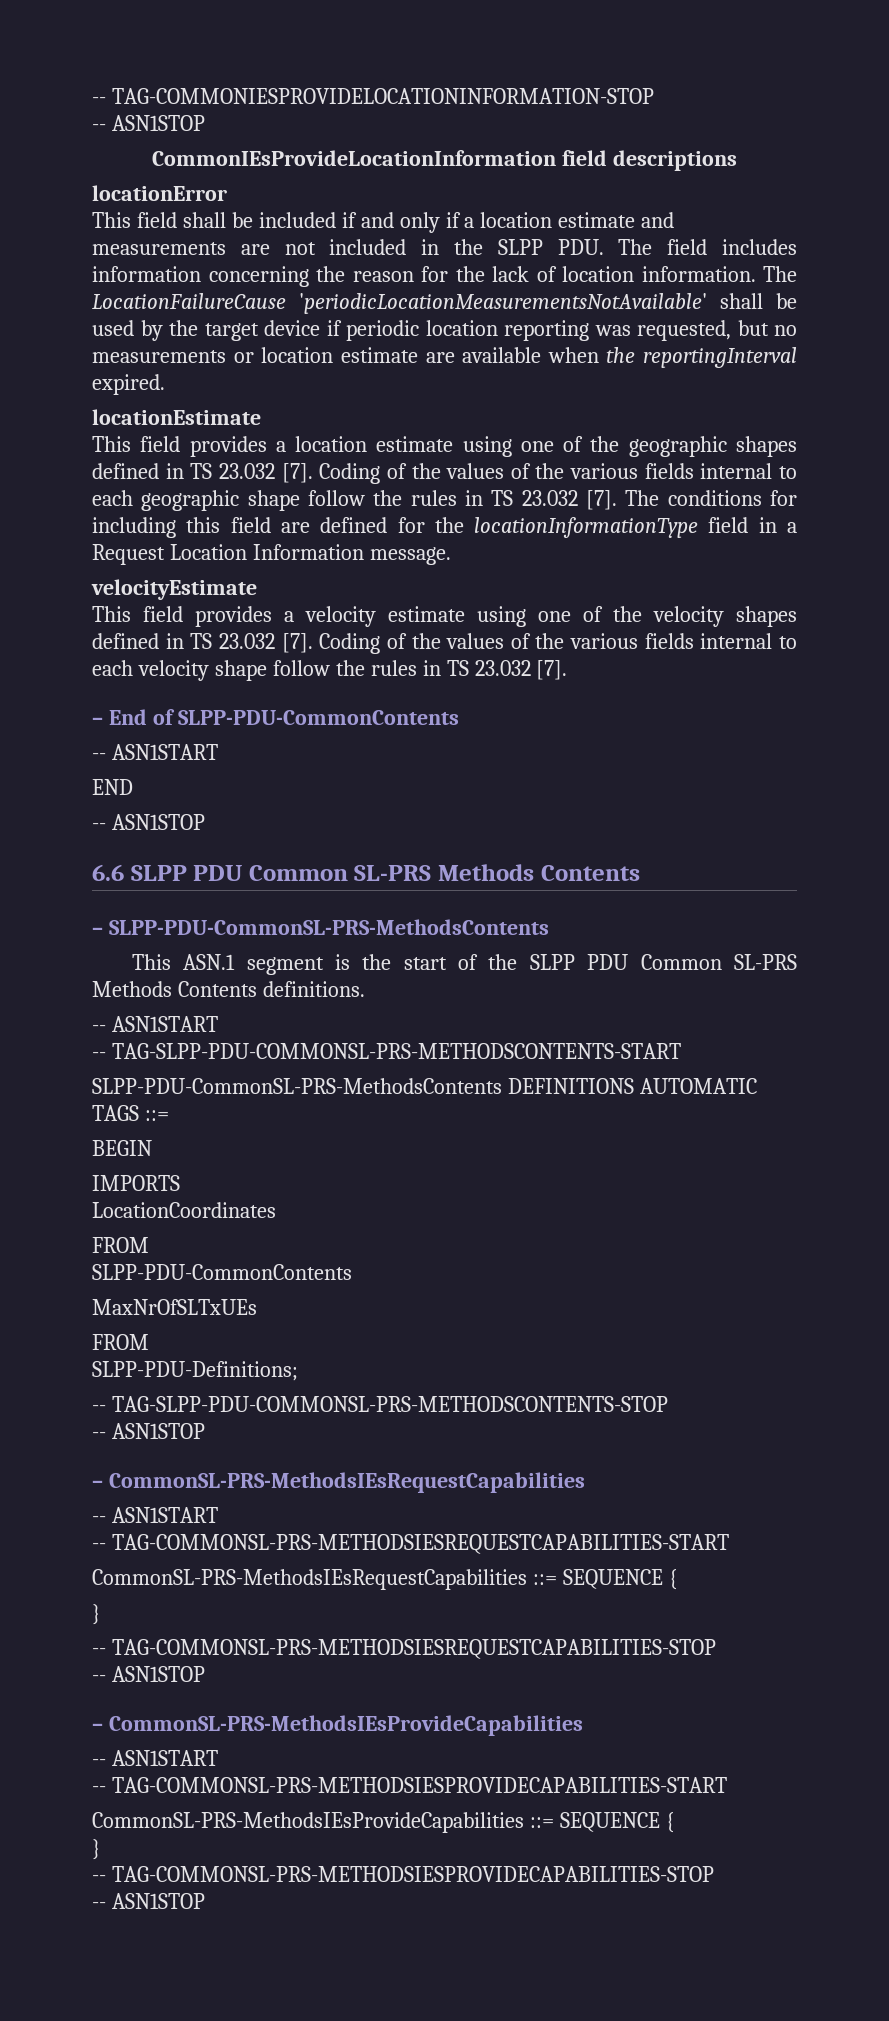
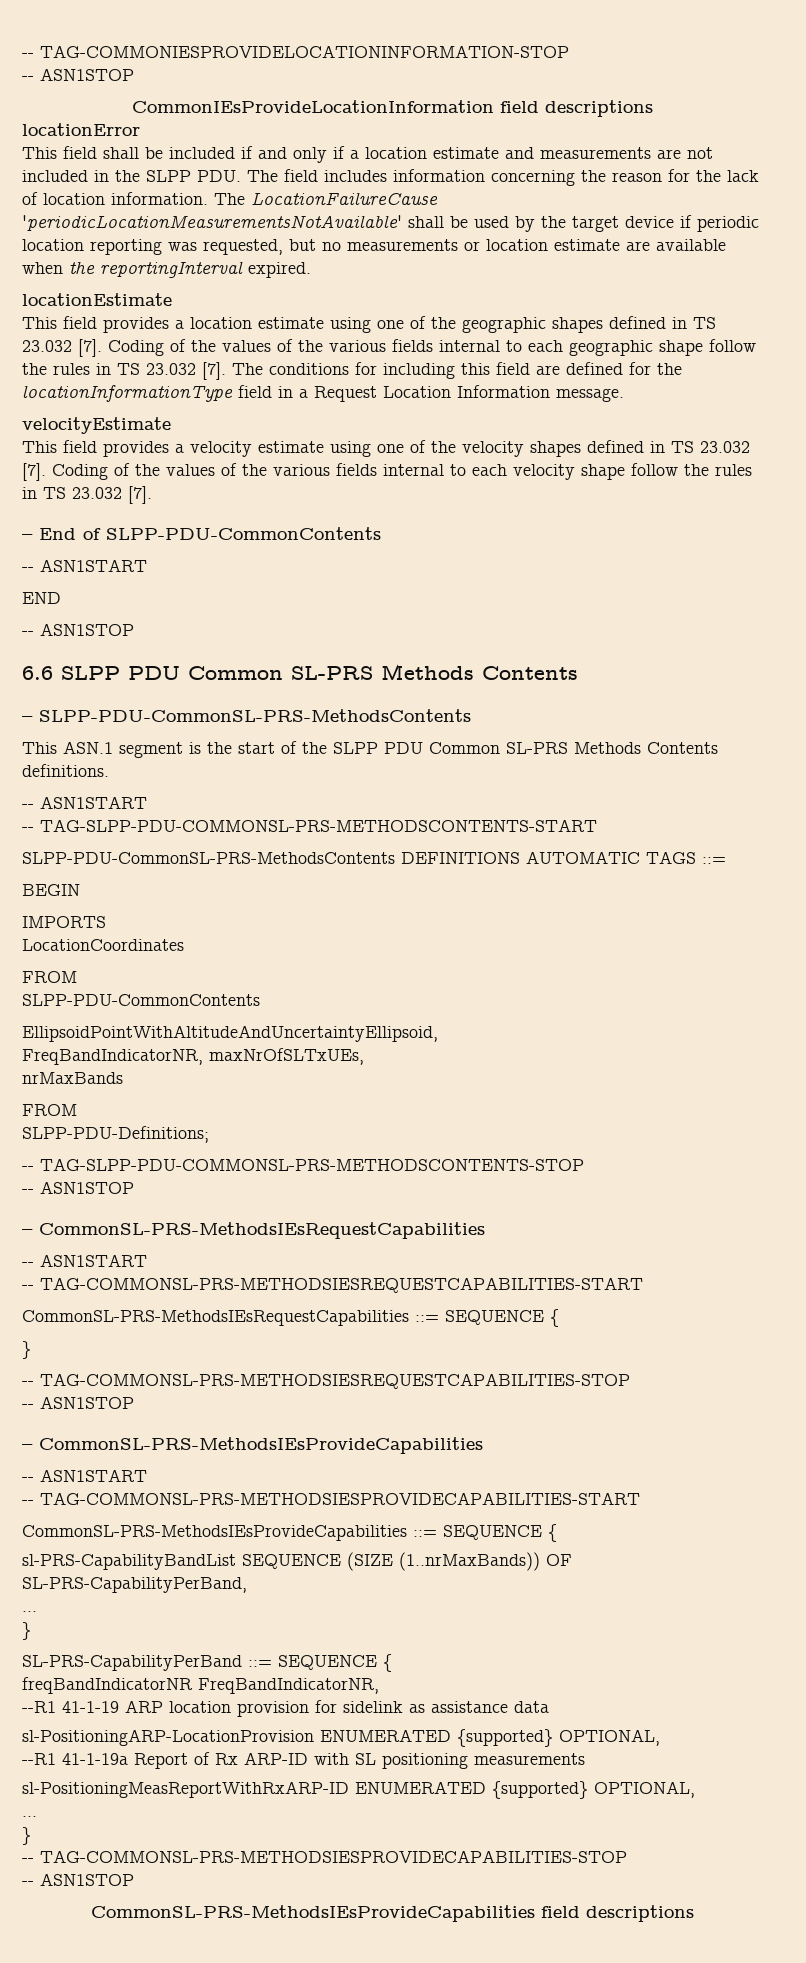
- MaxNrOfSLTxUEs
+ EllipsoidPointWithAltitudeAndUncertaintyEllipsoid,
+ FreqBandIndicatorNR, maxNrOfSLTxUEs,
+ nrMaxBands
+ sl-PRS-CapabilityBandList SEQUENCE (SIZE (1..nrMaxBands)) OF SL-PRS-CapabilityPerBand,
+ ...
+ }
+ SL-PRS-CapabilityPerBand ::= SEQUENCE {
+ freqBandIndicatorNR FreqBandIndicatorNR,
+ --R1 41-1-19 ARP location provision for sidelink as assistance data
+ sl-PositioningARP-LocationProvision ENUMERATED {supported} OPTIONAL,
+ --R1 41-1-19a Report of Rx ARP-ID with SL positioning measurements
+ sl-PositioningMeasReportWithRxARP-ID ENUMERATED {supported} OPTIONAL,
+ ...
+ CommonSL-PRS-MethodsIEsProvideCapabilities field descriptions

